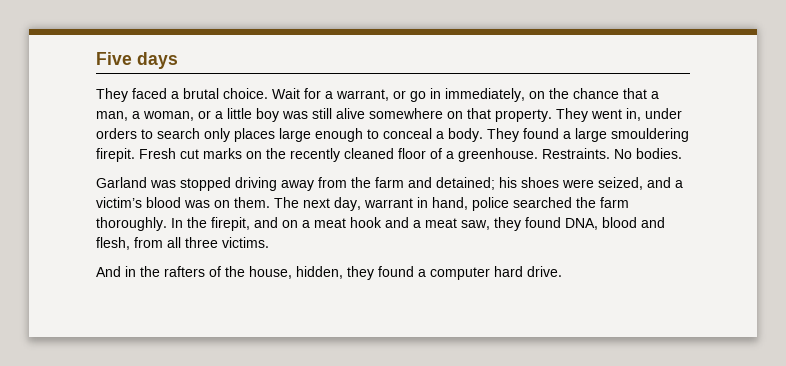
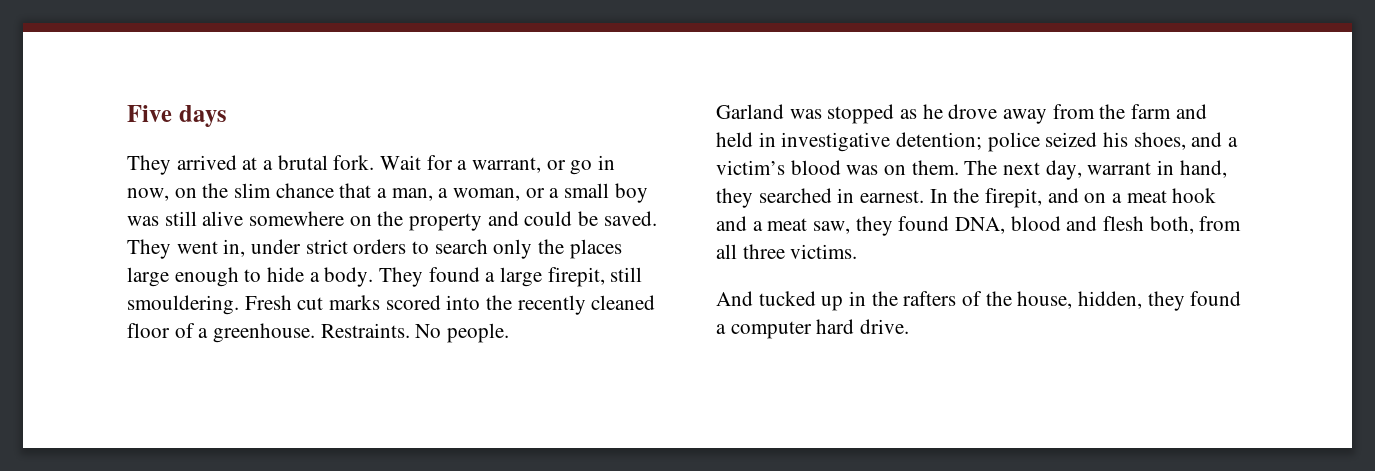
- They faced a brutal choice.
+ They arrived at a brutal fork.
- Wait for a warrant, or go in immediately, on the chance that a man, a woman, or a little boy was still alive somewhere on that property.
+ Wait for a warrant, or go in now, on the slim chance that a man, a woman, or a small boy was still alive somewhere on the property and could be saved.
- They went in, under orders to search only places large enough to conceal a body.
+ They went in, under strict orders to search only the places large enough to hide a body.
- They found a large smouldering firepit.
+ They found a large firepit, still smouldering.
- Fresh cut marks on the recently cleaned floor of a greenhouse.
+ Fresh cut marks scored into the recently cleaned floor of a greenhouse.
- No bodies.
+ No people.
- Garland was stopped driving away from the farm and detained; his shoes were seized, and a victim’s blood was on them.
+ Garland was stopped as he drove away from the farm and held in investigative detention; police seized his shoes, and a victim’s blood was on them.
- The next day, warrant in hand, police searched the farm thoroughly.
+ The next day, warrant in hand, they searched in earnest.
- In the firepit, and on a meat hook and a meat saw, they found DNA, blood and flesh, from all three victims.
+ In the firepit, and on a meat hook and a meat saw, they found DNA, blood and flesh both, from all three victims.
- And in the rafters of the house, hidden, they found a computer hard drive.
+ And tucked up in the rafters of the house, hidden, they found a computer hard drive.

